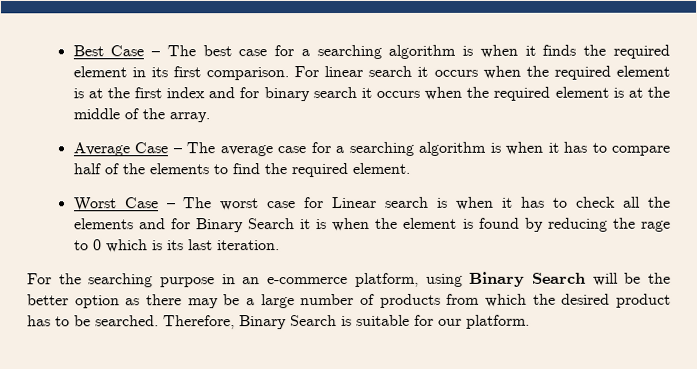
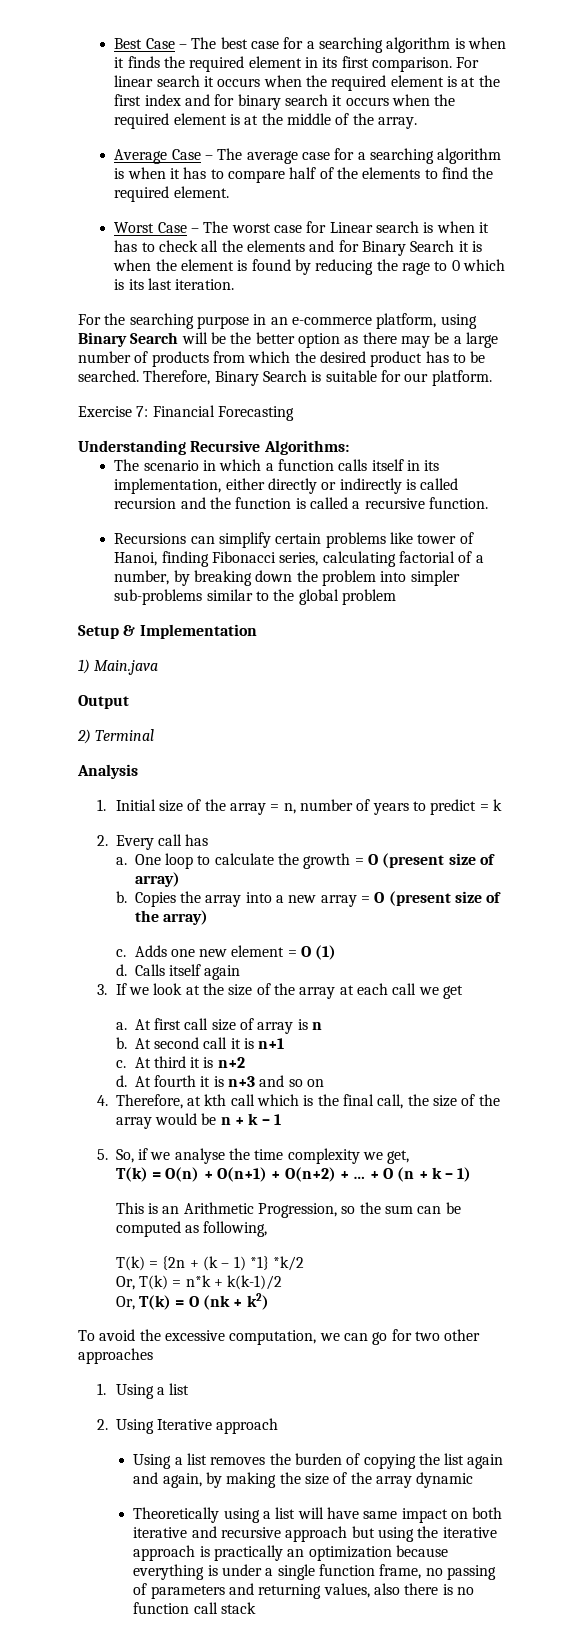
+ Exercise 7: Financial Forecasting
+ Understanding Recursive Algorithms:
+ The scenario in which a function calls itself in its implementation, either directly or indirectly is called recursion and the function is called a recursive function.
+ Recursions can simplify certain problems like tower of Hanoi, finding Fibonacci series, calculating factorial of a number, by breaking down the problem into simpler sub-problems similar to the global problem
+ Setup & Implementation
+ 1) Main.java
+ Output
+ 2) Terminal
+ Analysis
+ 1. Initial size of the array = n, number of years to predict = k
+ 2. Every call has
+ a. One loop to calculate the growth = O (present size of array)
+ b. Copies the array into a new array = O (present size of the array)
+ c. Adds one new element = O (1)
+ d. Calls itself again
+ 3. If we look at the size of the array at each call we get
+ a. At first call size of array is n
+ b. At second call it is n+1
+ c. At third it is n+2
+ d. At fourth it is n+3 and so on
+ 4. Therefore, at kth call which is the final call, the size of the array would be n + k – 1
+ 5. So, if we analyse the time complexity we get,
+ T(k) = O(n) + O(n+1) + O(n+2) + … + O (n + k – 1)
+ This is an Arithmetic Progression, so the sum can be computed as following,
+ T(k) = {2n + (k – 1) *1} *k/2
+ Or, T(k) = n*k + k(k-1)/2
+ Or, T(k) = O (nk + k2)
+ To avoid the excessive computation, we can go for two other approaches
+ 1. Using a list
+ 2. Using Iterative approach
+ Using a list removes the burden of copying the list again and again, by making the size of the array dynamic
+ Theoretically using a list will have same impact on both iterative and recursive approach but using the iterative approach is practically an optimization because everything is under a single function frame, no passing of parameters and returning values, also there is no function call stack

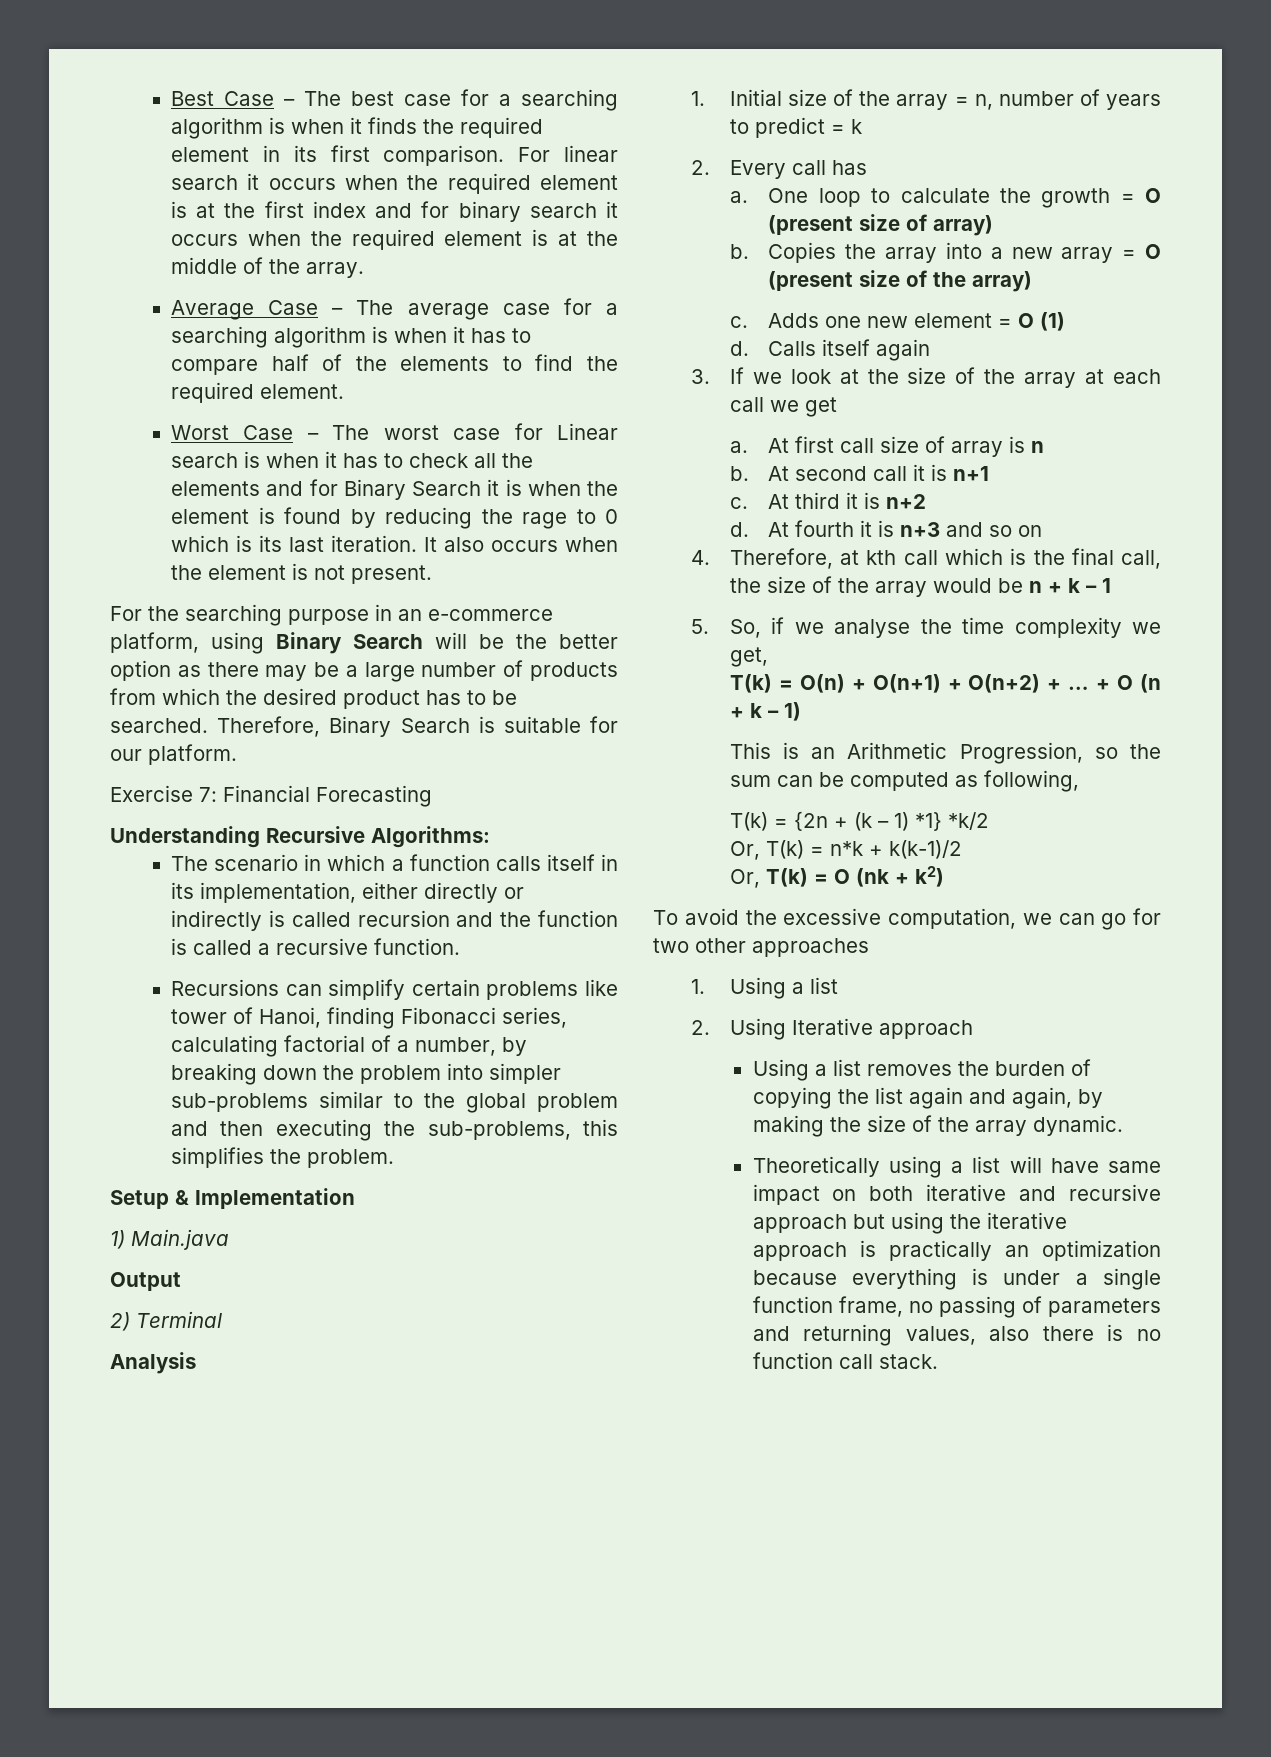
+ It also occurs when the element is not present.
- Recursions can simplify certain problems like tower of Hanoi, finding Fibonacci series, calculating factorial of a number, by breaking down the problem into simpler sub-problems similar to the global problem
+ Recursions can simplify certain problems like tower of Hanoi, finding Fibonacci series, calculating factorial of a number, by breaking down the problem into simpler sub-problems similar to the global problem and then executing the sub-problems, this simplifies the problem.
- Using a list removes the burden of copying the list again and again, by making the size of the array dynamic
+ Using a list removes the burden of copying the list again and again, by making the size of the array dynamic.
- Theoretically using a list will have same impact on both iterative and recursive approach but using the iterative approach is practically an optimization because everything is under a single function frame, no passing of parameters and returning values, also there is no function call stack
+ Theoretically using a list will have same impact on both iterative and recursive approach but using the iterative approach is practically an optimization because everything is under a single function frame, no passing of parameters and returning values, also there is no function call stack.

